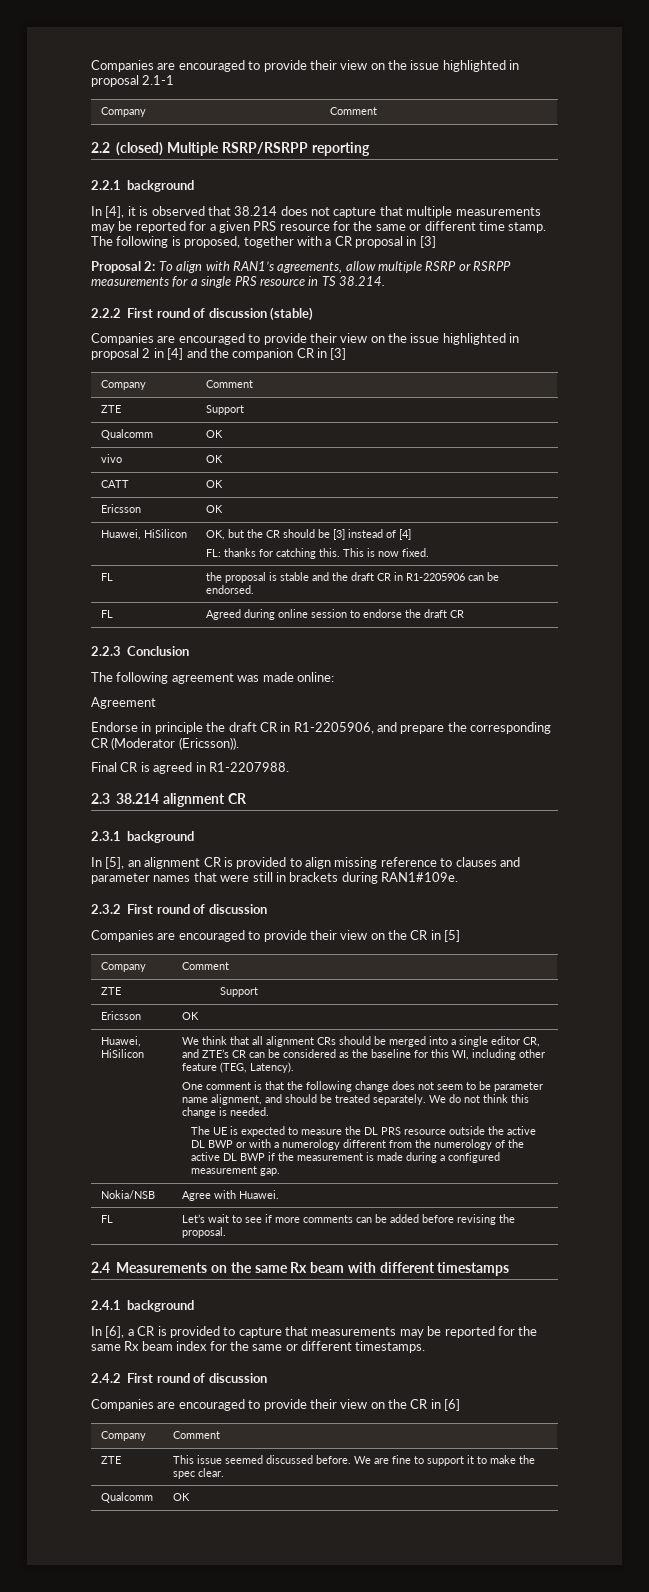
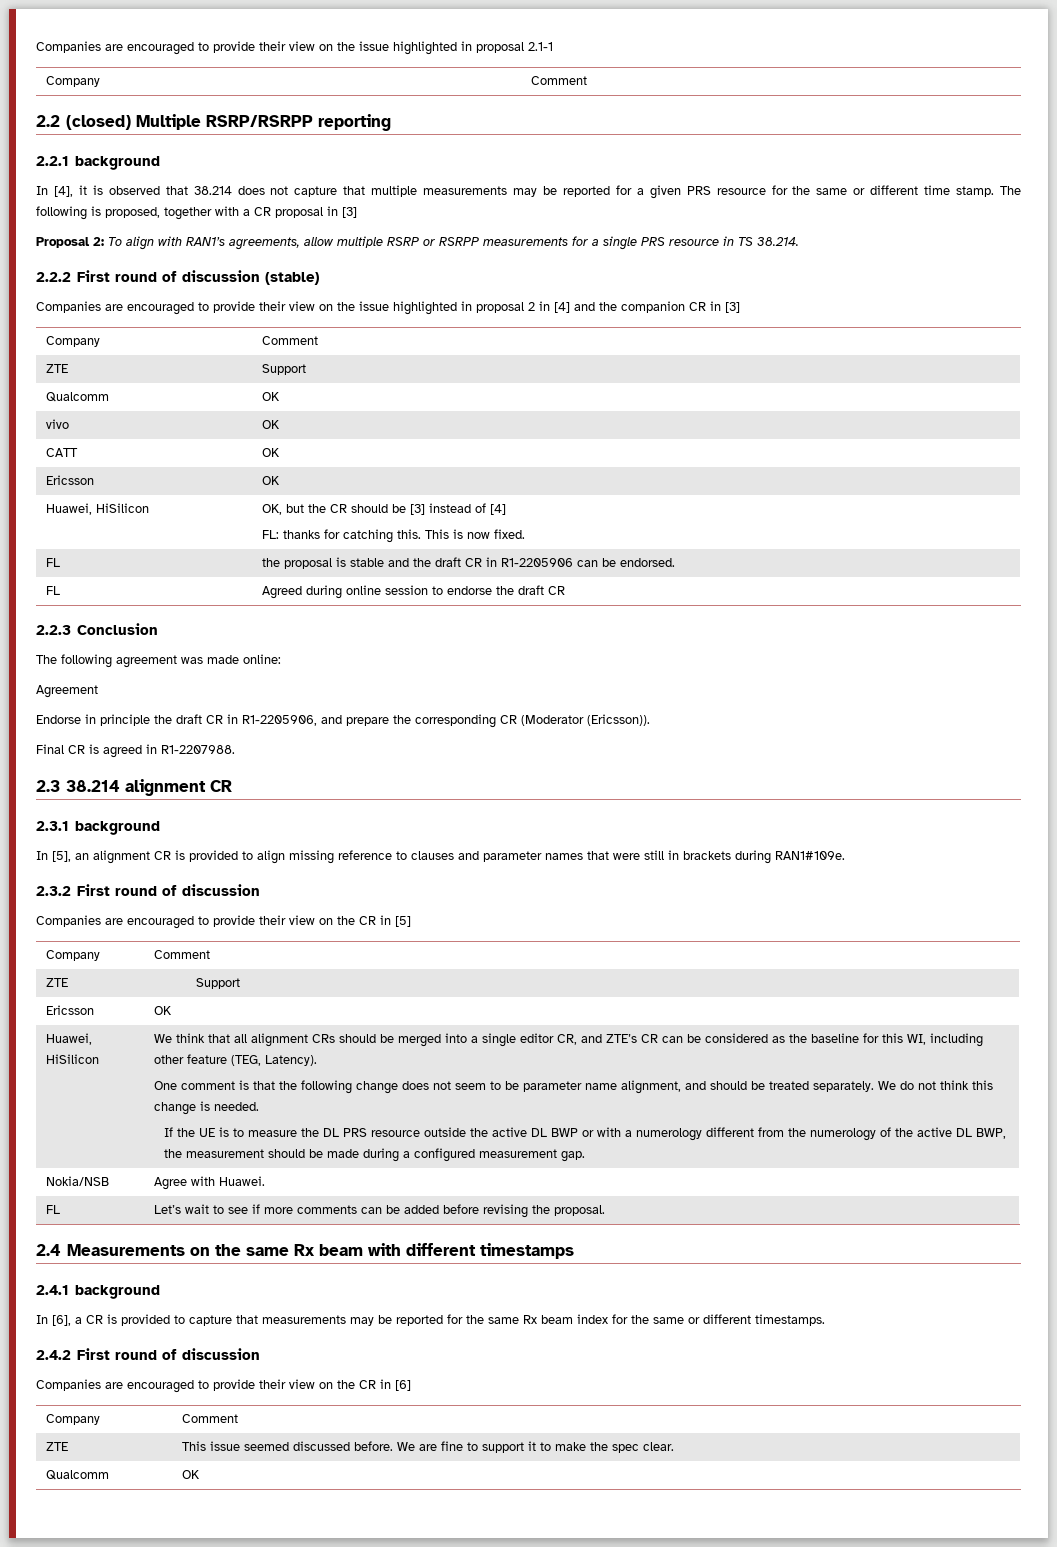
- The UE is expected to measure the DL PRS resource outside the active DL BWP or with a numerology different from the numerology of the active DL BWP if the measurement is made during a configured measurement gap.
+ If the UE is to measure the DL PRS resource outside the active DL BWP or with a numerology different from the numerology of the active DL BWP, the measurement should be made during a configured measurement gap.

